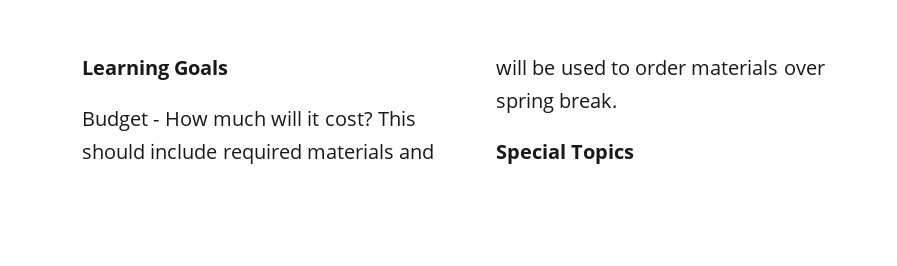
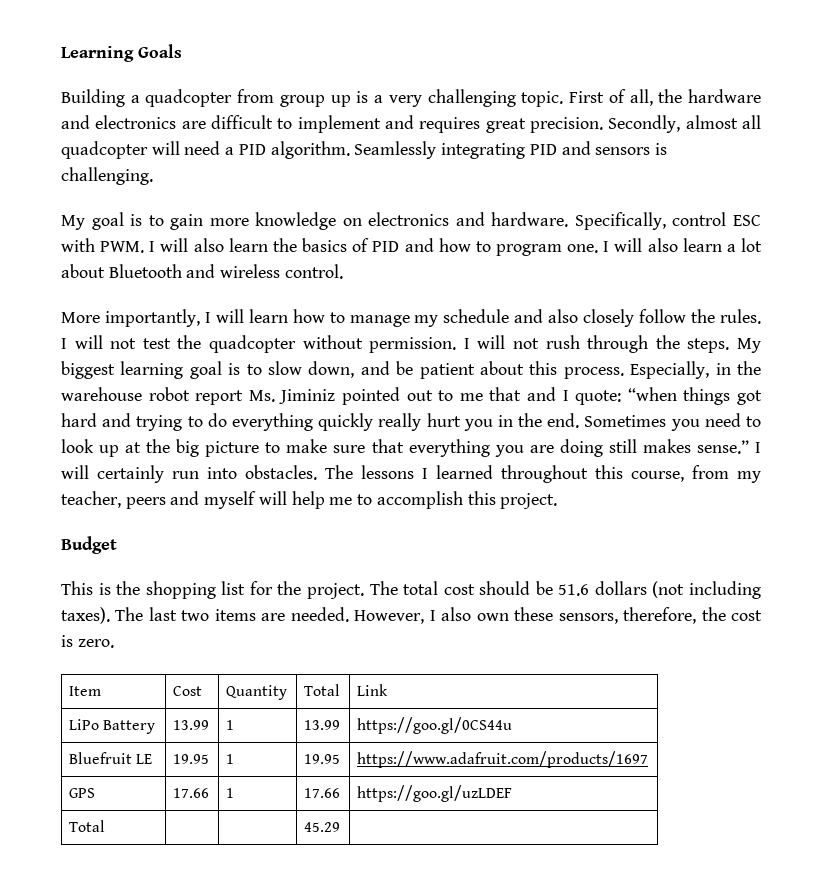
- Budget - How much will it cost? This should include required materials and will be used to order materials over spring break.
- Special Topics
+ Building a quadcopter from group up is a very challenging topic. First of all, the hardware and electronics are difficult to implement and requires great precision. Secondly, almost all quadcopter will need a PID algorithm. Seamlessly integrating PID and sensors is challenging.
+ My goal is to gain more knowledge on electronics and hardware. Specifically, control ESC with PWM. I will also learn the basics of PID and how to program one. I will also learn a lot about Bluetooth and wireless control.
+ More importantly, I will learn how to manage my schedule and also closely follow the rules. I will not test the quadcopter without permission. I will not rush through the steps. My biggest learning goal is to slow down, and be patient about this process. Especially, in the warehouse robot report Ms. Jiminiz pointed out to me that and I quote: “when things got hard and trying to do everything quickly really hurt you in the end. Sometimes you need to look up at the big picture to make sure that everything you are doing still makes sense.” I will certainly run into obstacles. The lessons I learned throughout this course, from my teacher, peers and myself will help me to accomplish this project.
+ Budget
+ This is the shopping list for the project. The total cost should be 51.6 dollars (not including taxes). The last two items are needed. However, I also own these sensors, therefore, the cost is zero.
+ Item | Cost | Quantity | Total | Link
+ LiPo Battery | 13.99 | 1 | 13.99 | https://goo.gl/0CS44u
+ Bluefruit LE | 19.95 | 1 | 19.95 | https://www.adafruit.com/products/1697
+ GPS | 17.66 | 1 | 17.66 | https://goo.gl/uzLDEF
+ Total | | | 45.29 |

